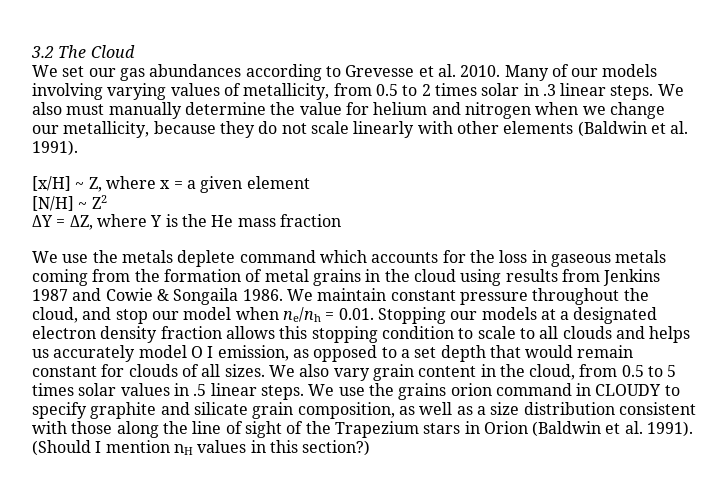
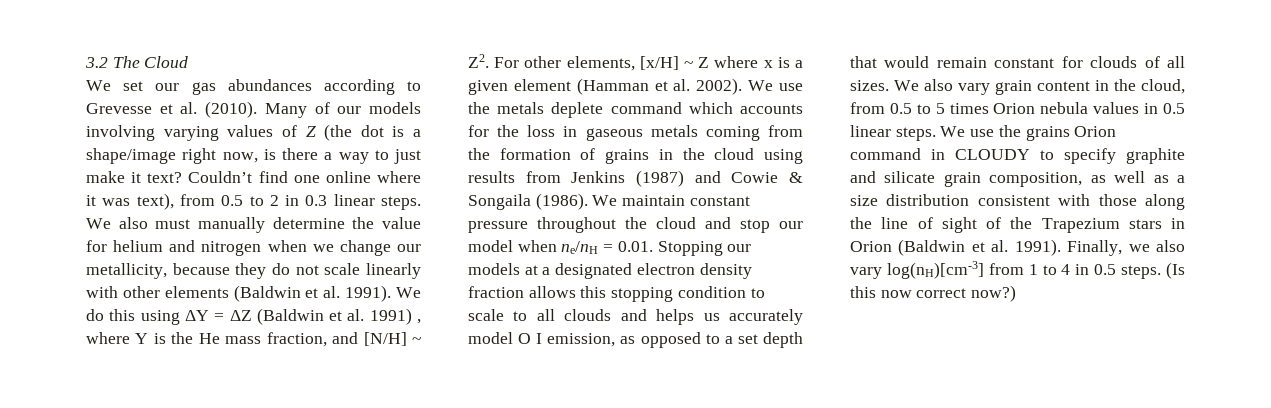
- We set our gas abundances according to Grevesse et al. 2010.
+ We set our gas abundances according to Grevesse et al. (2010).
- Many of our models involving varying values of metallicity, from 0.5 to 2 times solar in .3 linear steps.
+ Many of our models involving varying values of Z (the dot is a shape/image right now, is there a way to just make it text? Couldn’t find one online where it was text), from 0.5 to 2 in 0.3 linear steps.
- We also must manually determine the value for helium and nitrogen when we change our metallicity, because they do not scale linearly with other elements (Baldwin et al. 1991).
- [x/H] ~ Z, where x = a given element
- [N/H] ~ Z2
- ΔY = ΔZ, where Y is the He mass fraction
- We use the metals deplete command which accounts for the loss in gaseous metals coming from the formation of metal grains in the cloud using results from Jenkins 1987 and Cowie & Songaila 1986.
+ We also must manually determine the value for helium and nitrogen when we change our metallicity, because they do not scale linearly with other elements (Baldwin et al. 1991). We do this using ΔY = ΔZ (Baldwin et al. 1991) , where Y is the He mass fraction, and [N/H] ~ Z2. For other elements, [x/H] ~ Z where x is a given element (Hamman et al. 2002). We use the metals deplete command which accounts for the loss in gaseous metals coming from the formation of grains in the cloud using results from Jenkins (1987) and Cowie & Songaila (1986).
- We maintain constant pressure throughout the cloud, and stop our model when ne/nh = 0.01. Stopping our models at a designated electron density fraction allows this stopping condition to scale to all clouds and helps us accurately model O I emission, as opposed to a set depth that would remain constant for clouds of all sizes.
+ We maintain constant pressure throughout the cloud and stop our model when ne/nH = 0.01. Stopping our models at a designated electron density fraction allows this stopping condition to scale to all clouds and helps us accurately model O I emission, as opposed to a set depth that would remain constant for clouds of all sizes.
- We also vary grain content in the cloud, from 0.5 to 5 times solar values in .5 linear steps.
+ We also vary grain content in the cloud, from 0.5 to 5 times Orion nebula values in 0.5 linear steps.
- We use the grains orion command in CLOUDY to specify graphite and silicate grain composition, as well as a size distribution consistent with those along the line of sight of the Trapezium stars in Orion (Baldwin et al. 1991).
+ We use the grains Orion command in CLOUDY to specify graphite and silicate grain composition, as well as a size distribution consistent with those along the line of sight of the Trapezium stars in Orion (Baldwin et al. 1991).
- (Should I mention nH values in this section?)
+ Finally, we also vary log(nH)[cm-3] from 1 to 4 in 0.5 steps. (Is this now correct now?)

